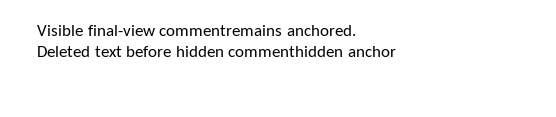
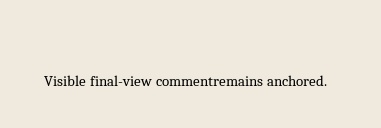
- Deleted text before hidden commenthidden anchor

